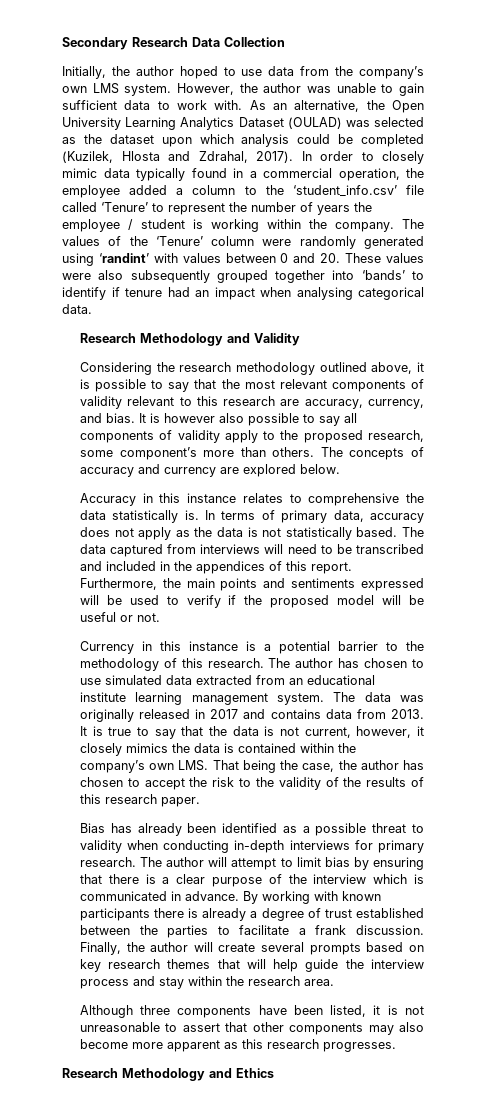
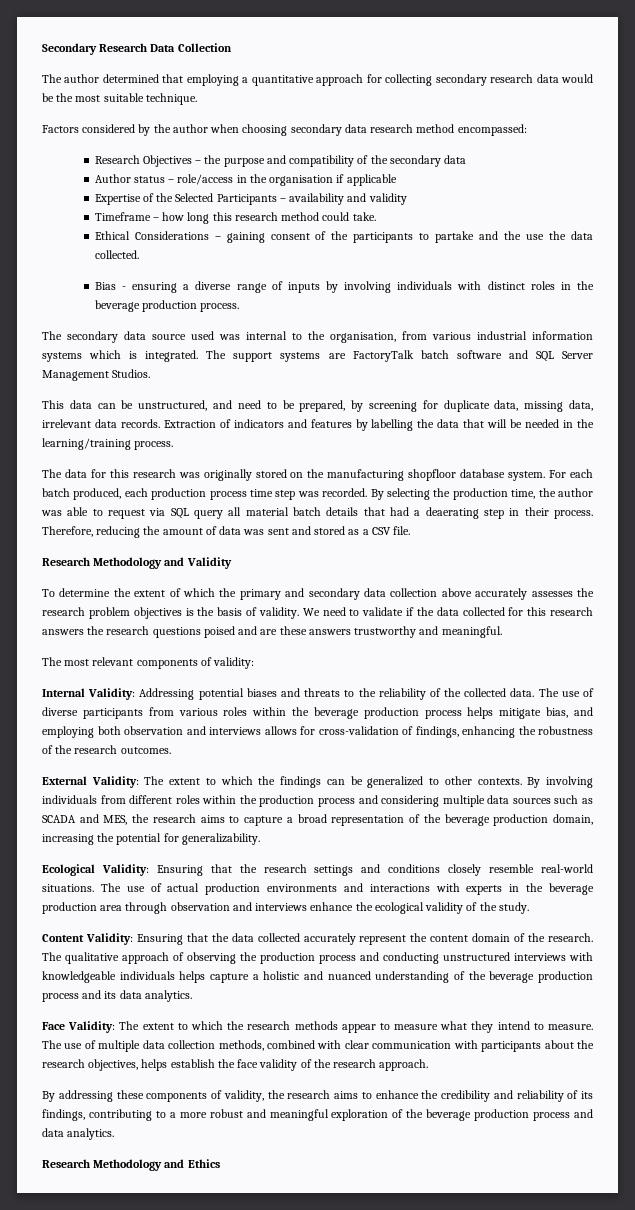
- Initially, the author hoped to use data from the company’s own LMS system. However, the author was unable to gain sufficient data to work with. As an alternative, the Open University Learning Analytics Dataset (OULAD) was selected as the dataset upon which analysis could be completed (Kuzilek, Hlosta and Zdrahal, 2017). In order to closely mimic data typically found in a commercial operation, the employee added a column to the ‘student_info.csv’ file called ‘Tenure’ to represent the number of years the employee / student is working within the company. The values of the ‘Tenure’ column were randomly generated using ‘randint’ with values between 0 and 20. These values were also subsequently grouped together into ‘bands’ to identify if tenure had an impact when analysing categorical data.
+ The author determined that employing a quantitative approach for collecting secondary research data would be the most suitable technique.
+ Factors considered by the author when choosing secondary data research method encompassed:
+ Research Objectives – the purpose and compatibility of the secondary data
+ Author status – role/access in the organisation if applicable
+ Expertise of the Selected Participants – availability and validity
+ Timeframe – how long this research method could take.
+ Ethical Considerations – gaining consent of the participants to partake and the use the data collected.
+ Bias - ensuring a diverse range of inputs by involving individuals with distinct roles in the beverage production process.
+ The secondary data source used was internal to the organisation, from various industrial information systems which is integrated. The support systems are FactoryTalk batch software and SQL Server Management Studios.
+ This data can be unstructured, and need to be prepared, by screening for duplicate data, missing data, irrelevant data records. Extraction of indicators and features by labelling the data that will be needed in the learning/training process.
+ The data for this research was originally stored on the manufacturing shopfloor database system. For each batch produced, each production process time step was recorded. By selecting the production time, the author was able to request via SQL query all material batch details that had a deaerating step in their process. Therefore, reducing the amount of data was sent and stored as a CSV file.
  Research Methodology and Validity
- Considering the research methodology outlined above, it is possible to say that the most relevant components of validity relevant to this research are accuracy, currency, and bias. It is however also possible to say all components of validity apply to the proposed research, some component’s more than others. The concepts of accuracy and currency are explored below.
- Accuracy in this instance relates to comprehensive the data statistically is. In terms of primary data, accuracy does not apply as the data is not statistically based. The data captured from interviews will need to be transcribed and included in the appendices of this report. Furthermore, the main points and sentiments expressed will be used to verify if the proposed model will be useful or not.
- Currency in this instance is a potential barrier to the methodology of this research. The author has chosen to use simulated data extracted from an educational institute learning management system. The data was originally released in 2017 and contains data from 2013. It is true to say that the data is not current, however, it closely mimics the data is contained within the company’s own LMS. That being the case, the author has chosen to accept the risk to the validity of the results of this research paper.
- Bias has already been identified as a possible threat to validity when conducting in-depth interviews for primary research. The author will attempt to limit bias by ensuring that there is a clear purpose of the interview which is communicated in advance. By working with known participants there is already a degree of trust established between the parties to facilitate a frank discussion. Finally, the author will create several prompts based on key research themes that will help guide the interview process and stay within the research area.
- Although three components have been listed, it is not unreasonable to assert that other components may also become more apparent as this research progresses.
+ To determine the extent of which the primary and secondary data collection above accurately assesses the research problem objectives is the basis of validity. We need to validate if the data collected for this research answers the research questions poised and are these answers trustworthy and meaningful.
+ The most relevant components of validity:
+ Internal Validity: Addressing potential biases and threats to the reliability of the collected data. The use of diverse participants from various roles within the beverage production process helps mitigate bias, and employing both observation and interviews allows for cross-validation of findings, enhancing the robustness of the research outcomes.
+ External Validity: The extent to which the findings can be generalized to other contexts. By involving individuals from different roles within the production process and considering multiple data sources such as SCADA and MES, the research aims to capture a broad representation of the beverage production domain, increasing the potential for generalizability.
+ Ecological Validity: Ensuring that the research settings and conditions closely resemble real-world situations. The use of actual production environments and interactions with experts in the beverage production area through observation and interviews enhance the ecological validity of the study.
+ Content Validity: Ensuring that the data collected accurately represent the content domain of the research. The qualitative approach of observing the production process and conducting unstructured interviews with knowledgeable individuals helps capture a holistic and nuanced understanding of the beverage production process and its data analytics.
+ Face Validity: The extent to which the research methods appear to measure what they intend to measure. The use of multiple data collection methods, combined with clear communication with participants about the research objectives, helps establish the face validity of the research approach.
+ By addressing these components of validity, the research aims to enhance the credibility and reliability of its findings, contributing to a more robust and meaningful exploration of the beverage production process and data analytics.

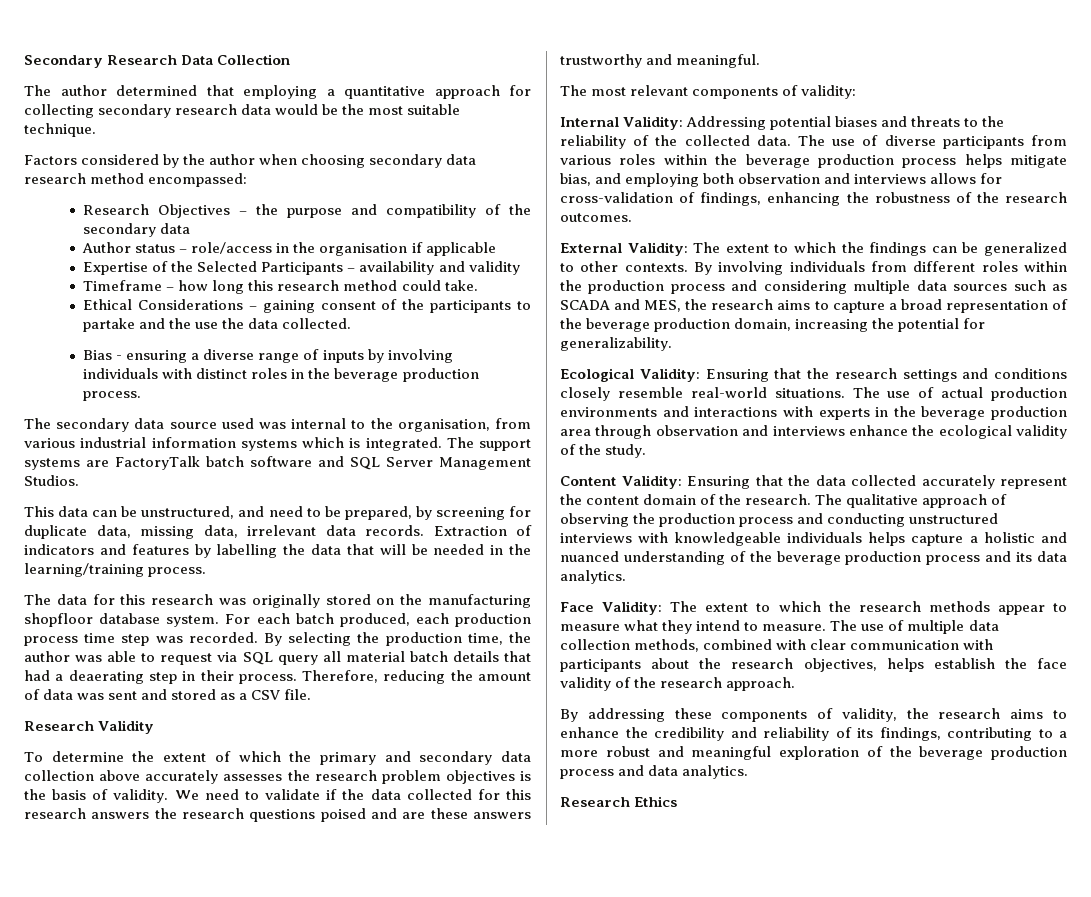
- Research Methodology and Validity
+ Research Validity
- Research Methodology and Ethics
+ Research Ethics

